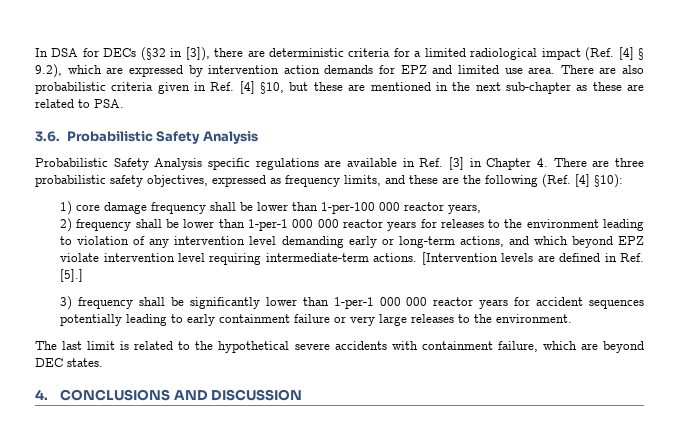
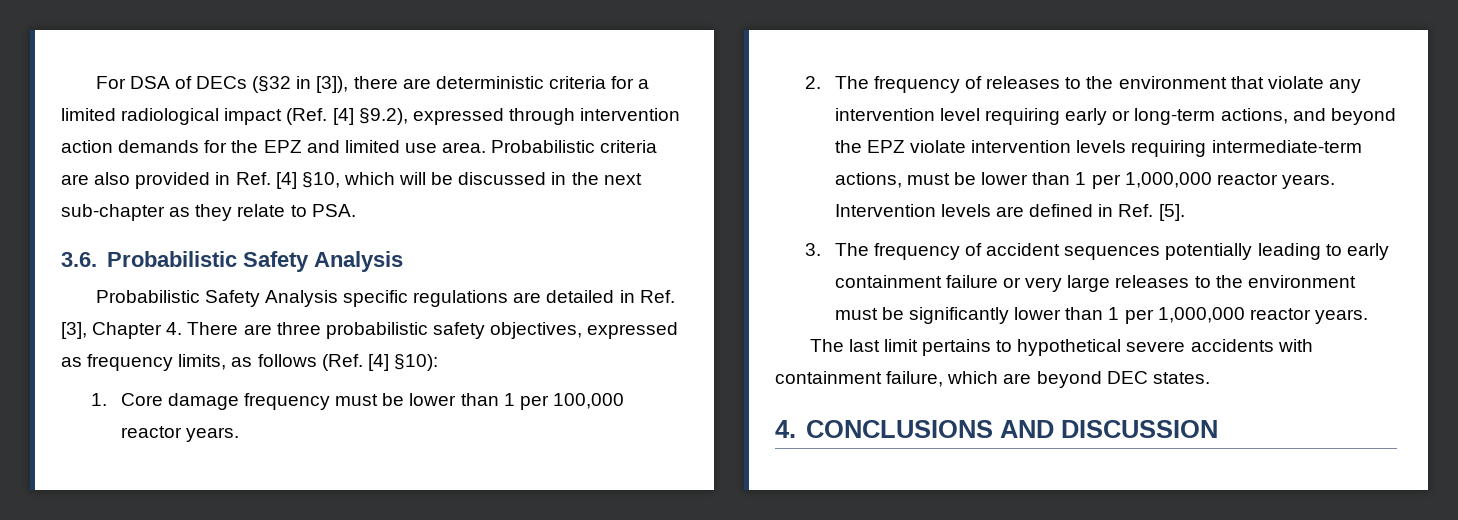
- In DSA for DECs (§32 in [3]), there are deterministic criteria for a limited radiological impact (Ref. [4] § 9.2), which are expressed by intervention action demands for EPZ and limited use area.
+ For DSA of DECs (§32 in [3]), there are deterministic criteria for a limited radiological impact (Ref. [4] §9.2), expressed through intervention action demands for the EPZ and limited use area.
- There are also probabilistic criteria given in Ref. [4] §10, but these are mentioned in the next sub-chapter as these are related to PSA.
+ Probabilistic criteria are also provided in Ref. [4] §10, which will be discussed in the next sub-chapter as they relate to PSA.
- Probabilistic Safety Analysis specific regulations are available in Ref. [3] in Chapter 4. There are three probabilistic safety objectives, expressed as frequency limits, and these are the following (Ref. [4] §10):
+ Probabilistic Safety Analysis specific regulations are detailed in Ref. [3], Chapter 4. There are three probabilistic safety objectives, expressed as frequency limits, as follows (Ref. [4] §10):
- 1) core damage frequency shall be lower than 1-per-100 000 reactor years,
- 2) frequency shall be lower than 1-per-1 000 000 reactor years for releases to the environment leading to violation of any intervention level demanding early or long-term actions, and which beyond EPZ violate intervention level requiring intermediate-term actions. [Intervention levels are defined in Ref. [5].]
- 3) frequency shall be significantly lower than 1-per-1 000 000 reactor years for accident sequences potentially leading to early containment failure or very large releases to the environment.
+ 1. Core damage frequency must be lower than 1 per 100,000 reactor years.
+ 2. The frequency of releases to the environment that violate any intervention level requiring early or long-term actions, and beyond the EPZ violate intervention levels requiring intermediate-term actions, must be lower than 1 per 1,000,000 reactor years. Intervention levels are defined in Ref. [5].
+ 3. The frequency of accident sequences potentially leading to early containment failure or very large releases to the environment must be significantly lower than 1 per 1,000,000 reactor years.
- The last limit is related to the hypothetical severe accidents with containment failure, which are beyond DEC states.
+ The last limit pertains to hypothetical severe accidents with containment failure, which are beyond DEC states.

